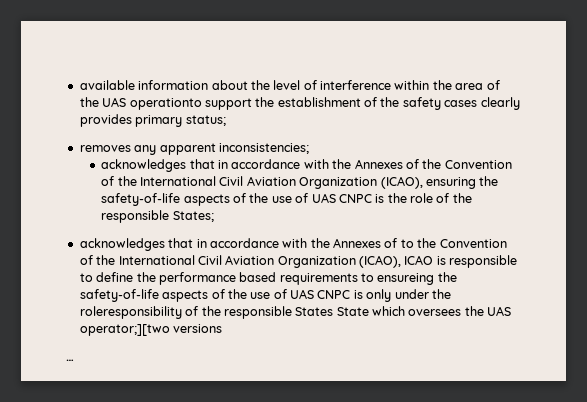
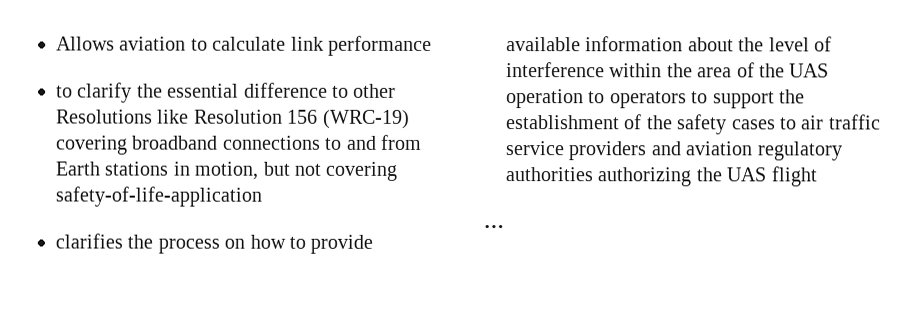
- available information about the level of interference within the area of the UAS operationto support the establishment of the safety cases clearly provides primary status;
- removes any apparent inconsistencies;
- acknowledges that in accordance with the Annexes of the Convention of the International Civil Aviation Organization (ICAO), ensuring the safety-of-life aspects of the use of UAS CNPC is the role of the responsible States;
- acknowledges that in accordance with the Annexes of to the Convention of the International Civil Aviation Organization (ICAO), ICAO is responsible to define the performance based requirements to ensureing the safety-of-life aspects of the use of UAS CNPC is only under the roleresponsibility of the responsible States State which oversees the UAS operator;][two versions
+ Allows aviation to calculate link performance
+ to clarify the essential difference to other Resolutions like Resolution 156 (WRC-19) covering broadband connections to and from Earth stations in motion, but not covering safety-of-life-application
+ clarifies the process on how to provide available information about the level of interference within the area of the UAS operation to operators to support the establishment of the safety cases to air traffic service providers and aviation regulatory authorities authorizing the UAS flight

